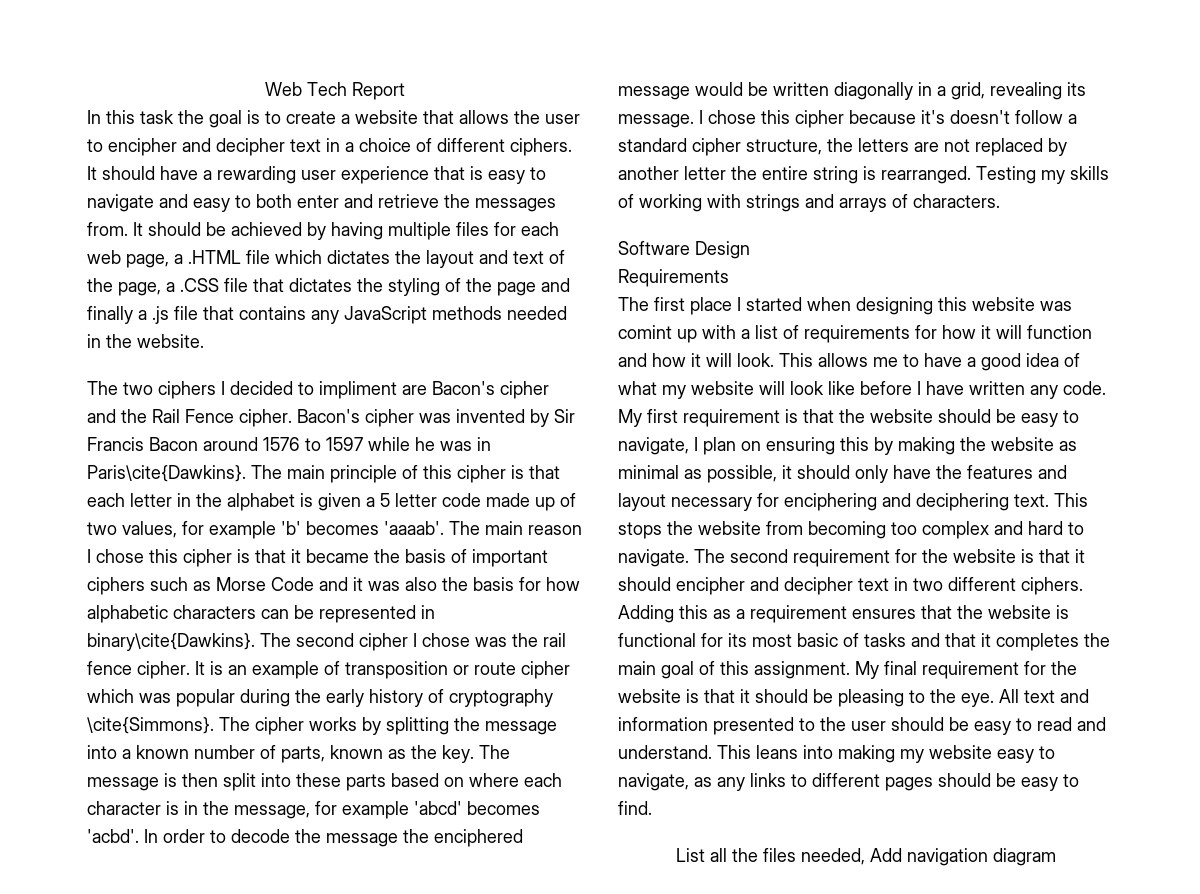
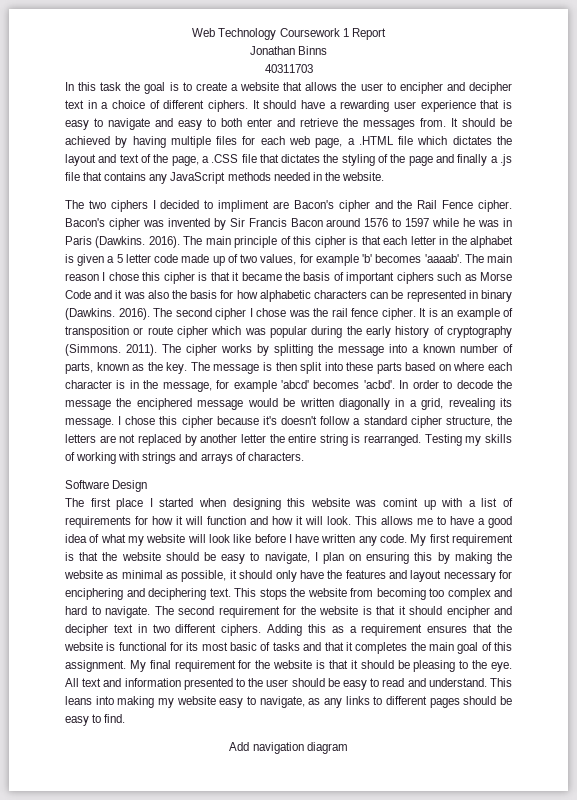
- Web Tech Report
+ Web Technology Coursework 1 Report
+ Jonathan Binns
+ 40311703
- Bacon's cipher was invented by Sir Francis Bacon around 1576 to 1597 while he was in Paris\cite{Dawkins}.
+ Bacon's cipher was invented by Sir Francis Bacon around 1576 to 1597 while he was in Paris (Dawkins. 2016).
- The main reason I chose this cipher is that it became the basis of important ciphers such as Morse Code and it was also the basis for how alphabetic characters can be represented in binary\cite{Dawkins}.
+ The main reason I chose this cipher is that it became the basis of important ciphers such as Morse Code and it was also the basis for how alphabetic characters can be represented in binary (Dawkins. 2016).
- It is an example of transposition or route cipher which was popular during the early history of cryptography \cite{Simmons}.
+ It is an example of transposition or route cipher which was popular during the early history of cryptography (Simmons. 2011).
- Requirements
- List all the files needed, Add navigation diagram
+ Add navigation diagram

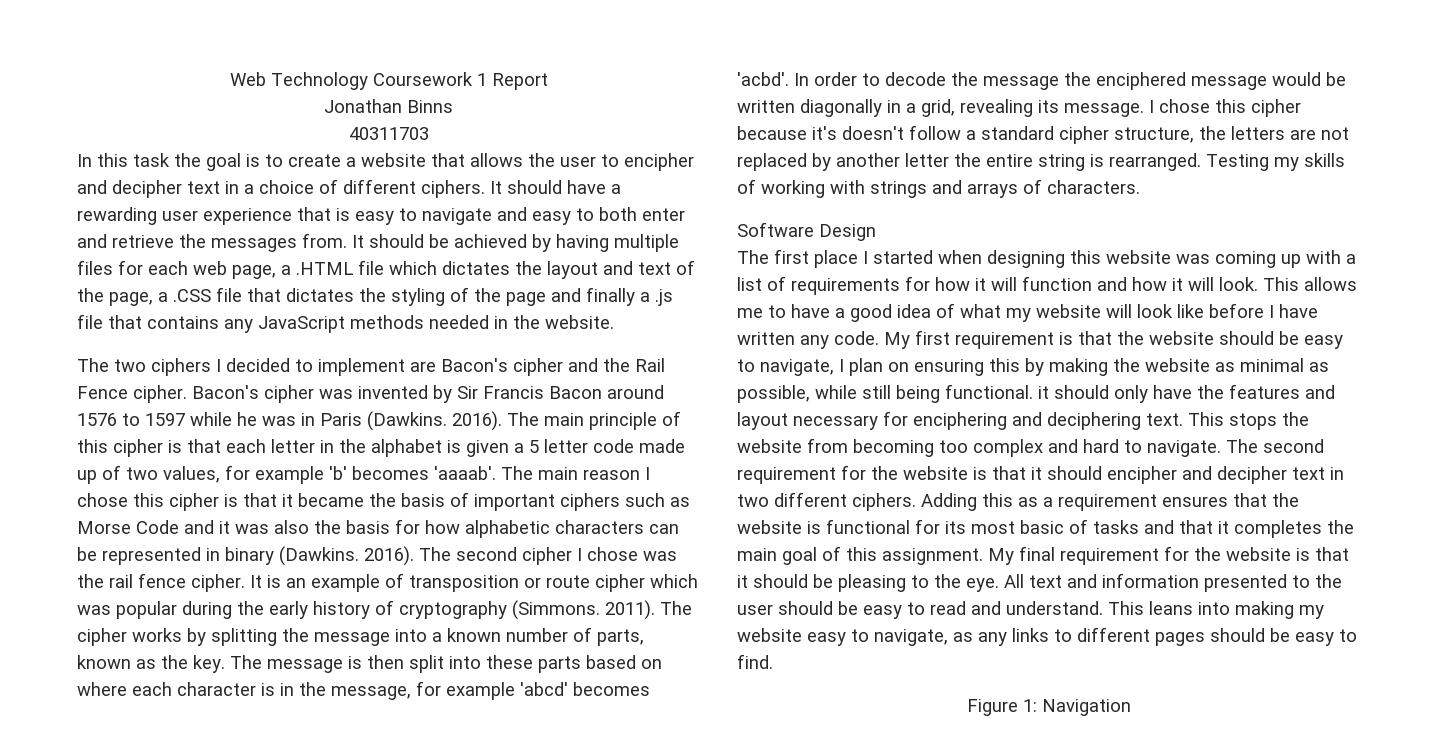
- The two ciphers I decided to impliment are Bacon's cipher and the Rail Fence cipher.
+ The two ciphers I decided to implement are Bacon's cipher and the Rail Fence cipher.
- The first place I started when designing this website was comint up with a list of requirements for how it will function and how it will look.
+ The first place I started when designing this website was coming up with a list of requirements for how it will function and how it will look.
- My first requirement is that the website should be easy to navigate, I plan on ensuring this by making the website as minimal as possible, it should only have the features and layout necessary for enciphering and deciphering text.
+ My first requirement is that the website should be easy to navigate, I plan on ensuring this by making the website as minimal as possible, while still being functional. it should only have the features and layout necessary for enciphering and deciphering text.
- Add navigation diagram
+ Figure 1: Navigation

